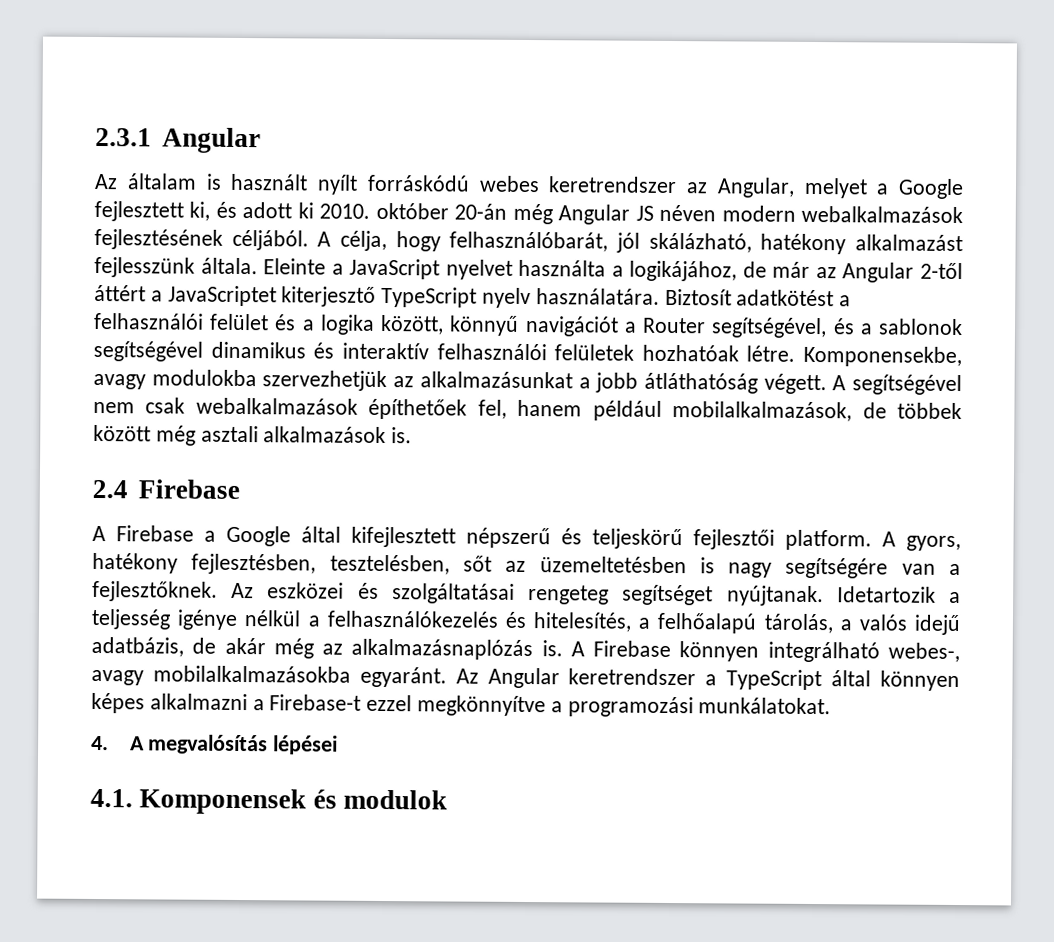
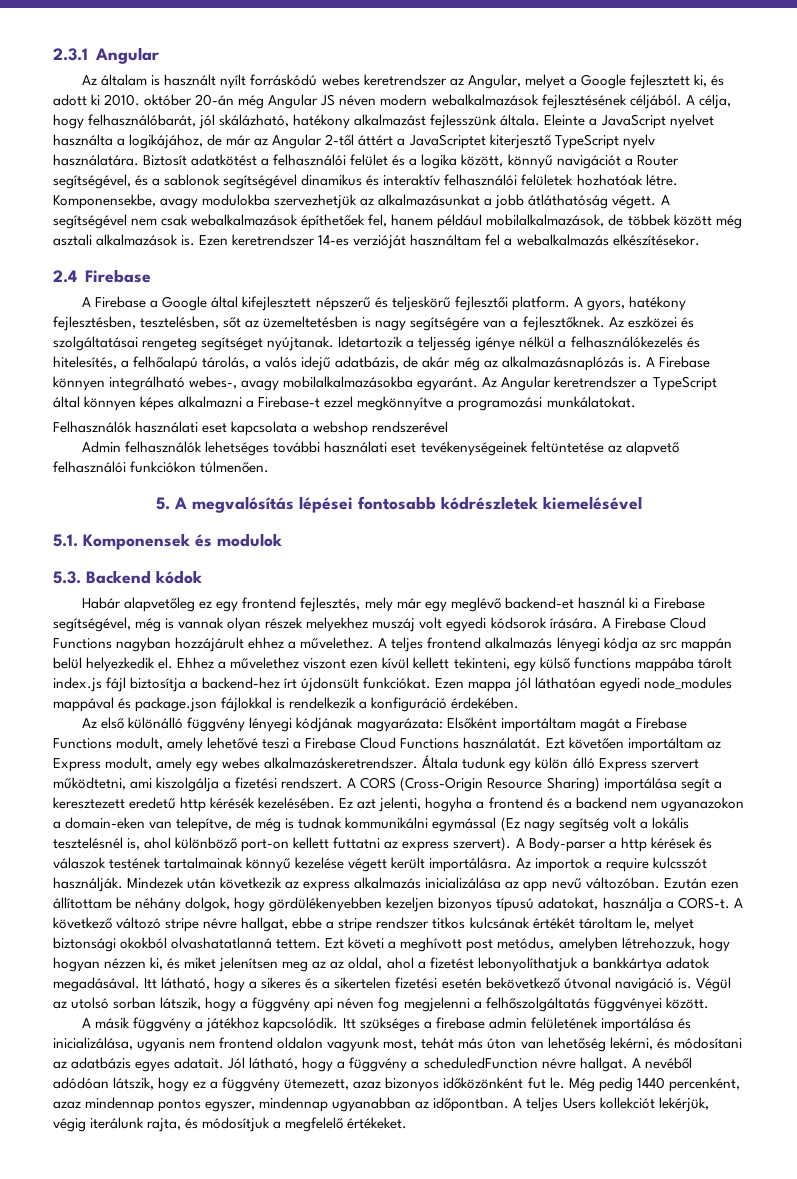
+ Ezen keretrendszer 14-es verzióját használtam fel a webalkalmazás elkészítésekor.
- 4. A megvalósítás lépései
- 4.1. Komponensek és modulok
+ Felhasználók használati eset kapcsolata a webshop rendszerével
+ Admin felhasználók lehetséges további használati eset tevékenységeinek feltüntetése az alapvető felhasználói funkciókon túlmenően.
+ 5. A megvalósítás lépései fontosabb kódrészletek kiemelésével
+ 5.1. Komponensek és modulok
+ 5.3. Backend kódok
+ Habár alapvetőleg ez egy frontend fejlesztés, mely már egy meglévő backend-et használ ki a Firebase segítségével, még is vannak olyan részek melyekhez muszáj volt egyedi kódsorok írására. A Firebase Cloud Functions nagyban hozzájárult ehhez a művelethez. A teljes frontend alkalmazás lényegi kódja az src mappán belül helyezkedik el. Ehhez a művelethez viszont ezen kívül kellett tekinteni, egy külső functions mappába tárolt index.js fájl biztosítja a backend-hez írt újdonsült funkciókat. Ezen mappa jól láthatóan egyedi node_modules mappával és package.json fájlokkal is rendelkezik a konfiguráció érdekében.
+ Az első különálló függvény lényegi kódjának magyarázata: Elsőként importáltam magát a Firebase Functions modult, amely lehetővé teszi a Firebase Cloud Functions használatát. Ezt követően importáltam az Express modult, amely egy webes alkalmazáskeretrendszer. Általa tudunk egy külön álló Express szervert működtetni, ami kiszolgálja a fizetési rendszert. A CORS (Cross-Origin Resource Sharing) importálása segít a keresztezett eredetű http kérésék kezelésében. Ez azt jelenti, hogyha a frontend és a backend nem ugyanazokon a domain-eken van telepítve, de még is tudnak kommunikálni egymással (Ez nagy segítség volt a lokális tesztelésnél is, ahol különböző port-on kellett futtatni az express szervert). A Body-parser a http kérések és válaszok testének tartalmainak könnyű kezelése végett került importálásra. Az importok a require kulcsszót használják. Mindezek után következik az express alkalmazás inicializálása az app nevű változóban. Ezután ezen állítottam be néhány dolgok, hogy gördülékenyebben kezeljen bizonyos típusú adatokat, használja a CORS-t. A következő változó stripe névre hallgat, ebbe a stripe rendszer titkos kulcsának értékét tároltam le, melyet biztonsági okokból olvashatatlanná tettem. Ezt követi a meghívott post metódus, amelyben létrehozzuk, hogy hogyan nézzen ki, és miket jelenítsen meg az az oldal, ahol a fizetést lebonyolíthatjuk a bankkártya adatok megadásával. Itt látható, hogy a sikeres és a sikertelen fizetési esetén bekövetkező útvonal navigáció is. Végül az utolsó sorban látszik, hogy a függvény api néven fog megjelenni a felhőszolgáltatás függvényei között.
+ A másik függvény a játékhoz kapcsolódik. Itt szükséges a firebase admin felületének importálása és inicializálása, ugyanis nem frontend oldalon vagyunk most, tehát más úton van lehetőség lekérni, és módosítani az adatbázis egyes adatait. Jól látható, hogy a függvény a scheduledFunction névre hallgat. A nevéből adódóan látszik, hogy ez a függvény ütemezett, azaz bizonyos időközönként fut le. Még pedig 1440 percenként, azaz mindennap pontos egyszer, mindennap ugyanabban az időpontban. A teljes Users kollekciót lekérjük, végig iterálunk rajta, és módosítjuk a megfelelő értékeket.

